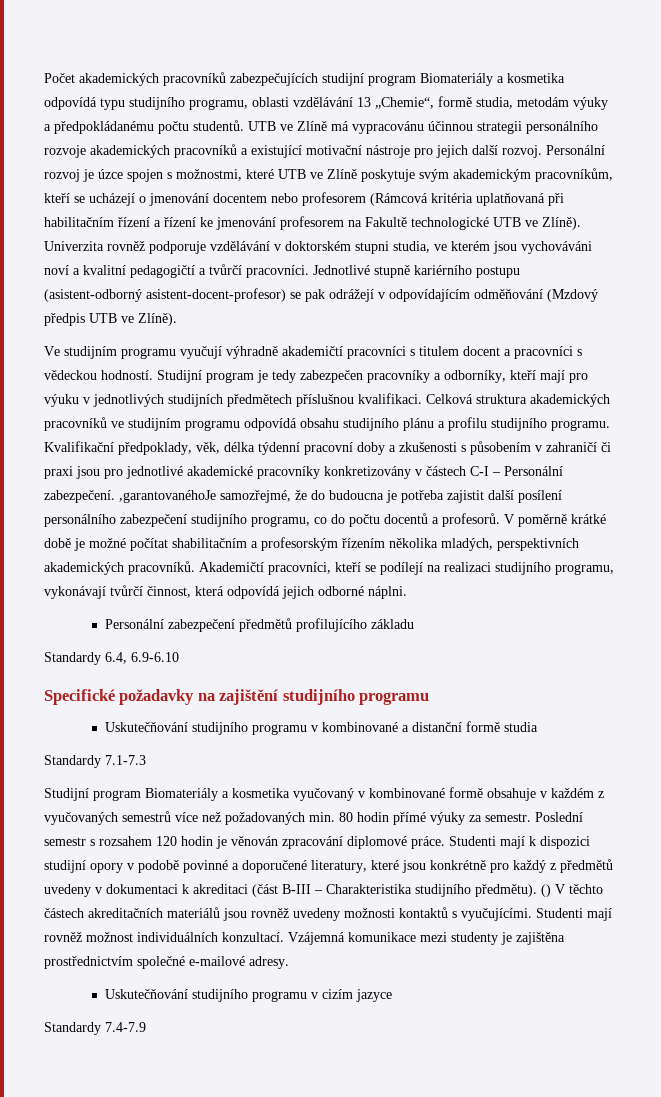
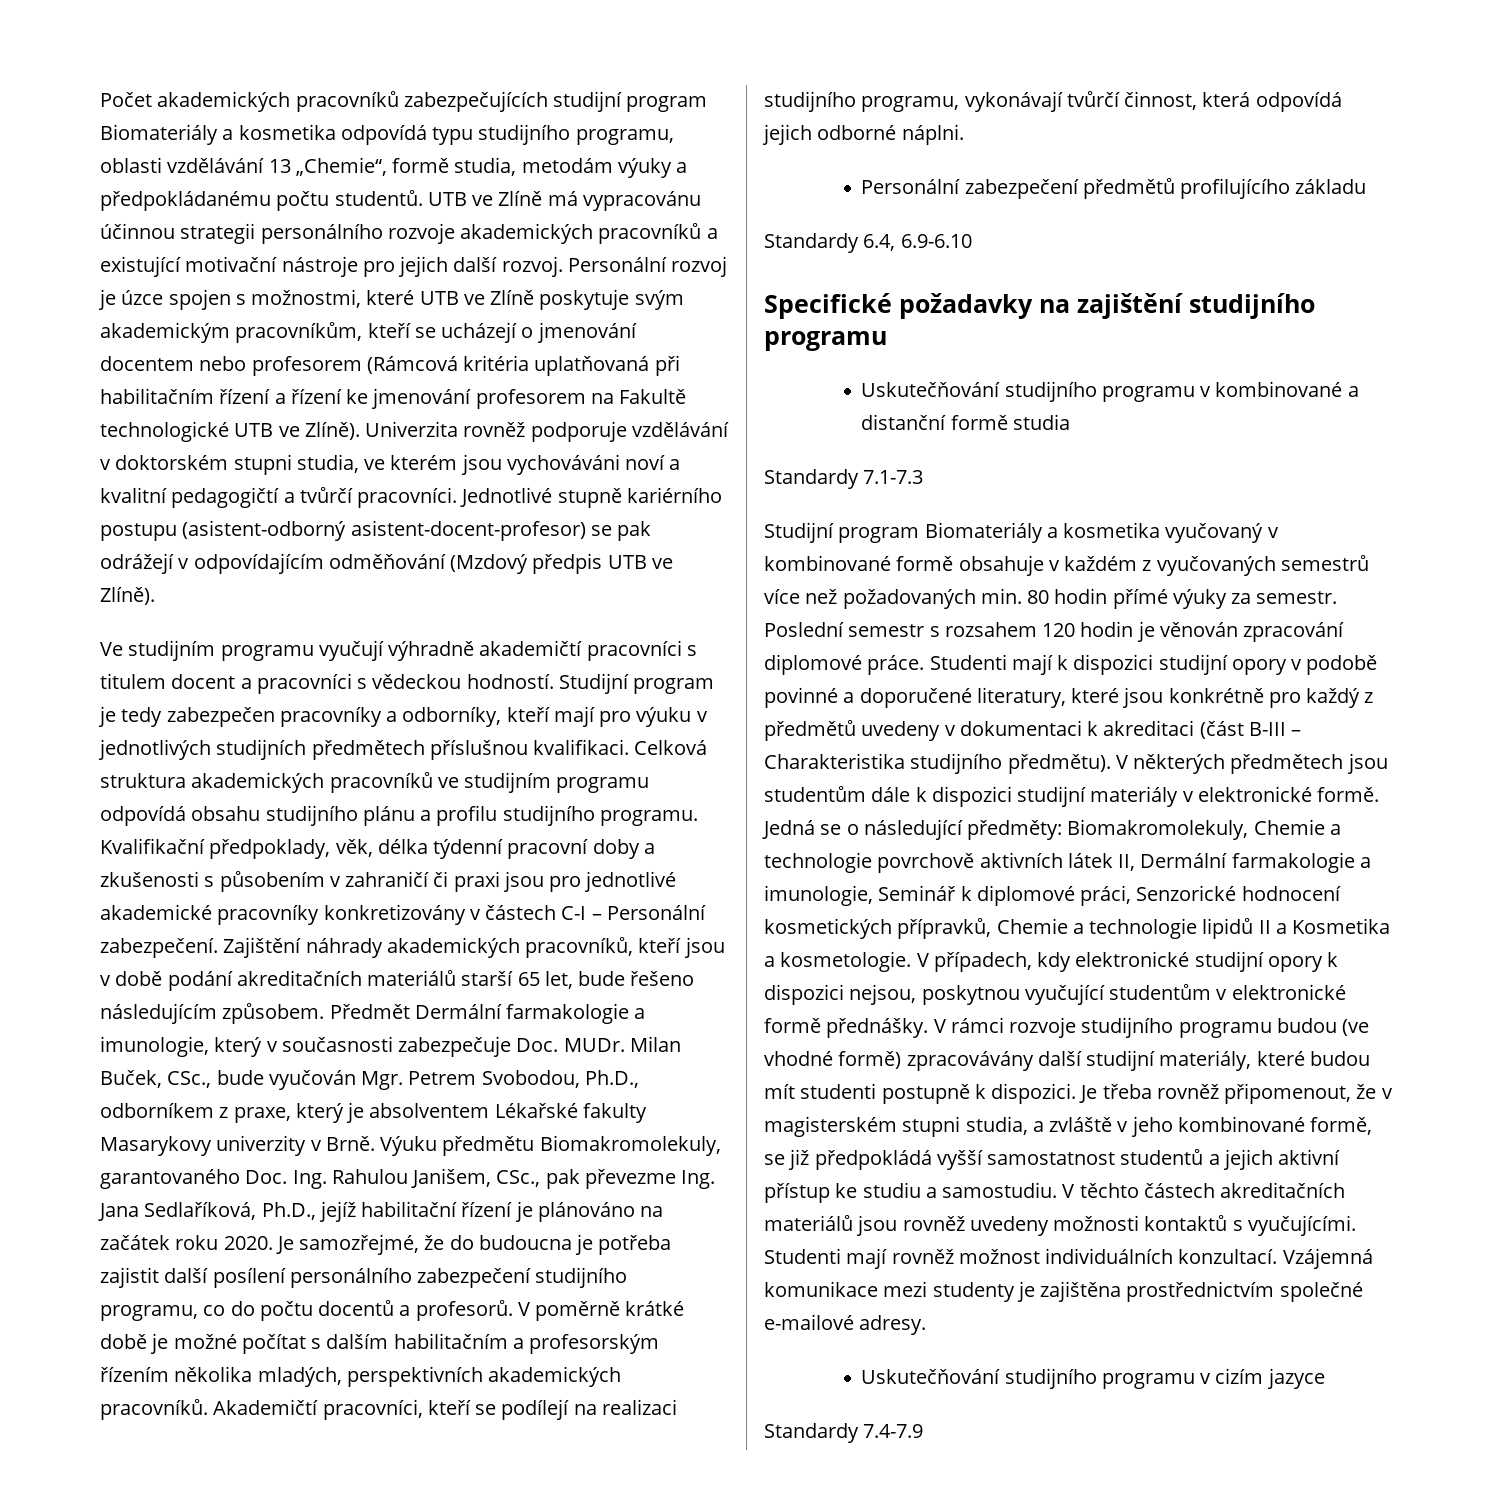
- Kvalifikační předpoklady, věk, délka týdenní pracovní doby a zkušenosti s působením v zahraničí či praxi jsou pro jednotlivé akademické pracovníky konkretizovány v částech C-I – Personální zabezpečení. ,garantovanéhoJe samozřejmé, že do budoucna je potřeba zajistit další posílení personálního zabezpečení studijního programu, co do počtu docentů a profesorů.
+ Kvalifikační předpoklady, věk, délka týdenní pracovní doby a zkušenosti s působením v zahraničí či praxi jsou pro jednotlivé akademické pracovníky konkretizovány v částech C-I – Personální zabezpečení. Zajištění náhrady akademických pracovníků, kteří jsou v době podání akreditačních materiálů starší 65 let, bude řešeno následujícím způsobem. Předmět Dermální farmakologie a imunologie, který v současnosti zabezpečuje Doc. MUDr. Milan Buček, CSc., bude vyučován Mgr. Petrem Svobodou, Ph.D., odborníkem z praxe, který je absolventem Lékařské fakulty Masarykovy univerzity v Brně. Výuku předmětu Biomakromolekuly, garantovaného Doc. Ing. Rahulou Janišem, CSc., pak převezme Ing. Jana Sedlaříková, Ph.D., jejíž habilitační řízení je plánováno na začátek roku 2020. Je samozřejmé, že do budoucna je potřeba zajistit další posílení personálního zabezpečení studijního programu, co do počtu docentů a profesorů.
- V poměrně krátké době je možné počítat shabilitačním a profesorským řízením několika mladých, perspektivních akademických pracovníků.
+ V poměrně krátké době je možné počítat s dalším habilitačním a profesorským řízením několika mladých, perspektivních akademických pracovníků.
- () V těchto částech akreditačních materiálů jsou rovněž uvedeny možnosti kontaktů s vyučujícími.
+ V některých předmětech jsou studentům dále k dispozici studijní materiály v elektronické formě. Jedná se o následující předměty: Biomakromolekuly, Chemie a technologie povrchově aktivních látek II, Dermální farmakologie a imunologie, Seminář k diplomové práci, Senzorické hodnocení kosmetických přípravků, Chemie a technologie lipidů II a Kosmetika a kosmetologie. V případech, kdy elektronické studijní opory k dispozici nejsou, poskytnou vyučující studentům v elektronické formě přednášky. V rámci rozvoje studijního programu budou (ve vhodné formě) zpracovávány další studijní materiály, které budou mít studenti postupně k dispozici. Je třeba rovněž připomenout, že v magisterském stupni studia, a zvláště v jeho kombinované formě, se již předpokládá vyšší samostatnost studentů a jejich aktivní přístup ke studiu a samostudiu. V těchto částech akreditačních materiálů jsou rovněž uvedeny možnosti kontaktů s vyučujícími.

